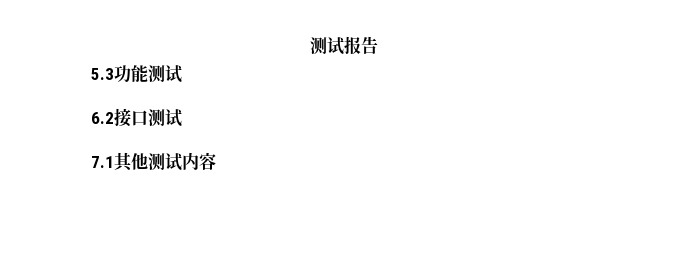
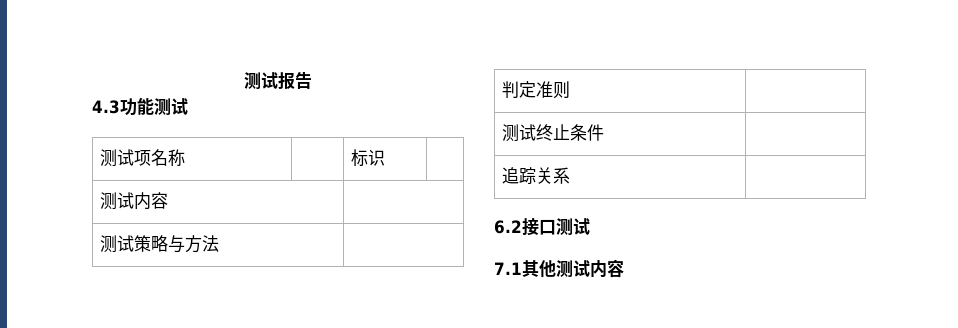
- 5.3功能测试
+ 4.3功能测试
+ 测试项名称 | | 标识 |
+ 测试内容 |
+ 测试策略与方法 |
+ 判定准则 |
+ 测试终止条件 |
+ 追踪关系 |

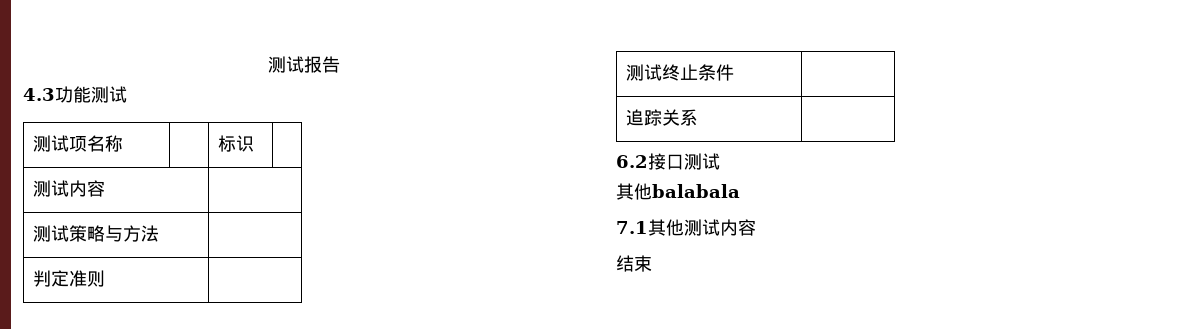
+ 其他balabala
+ 结束

